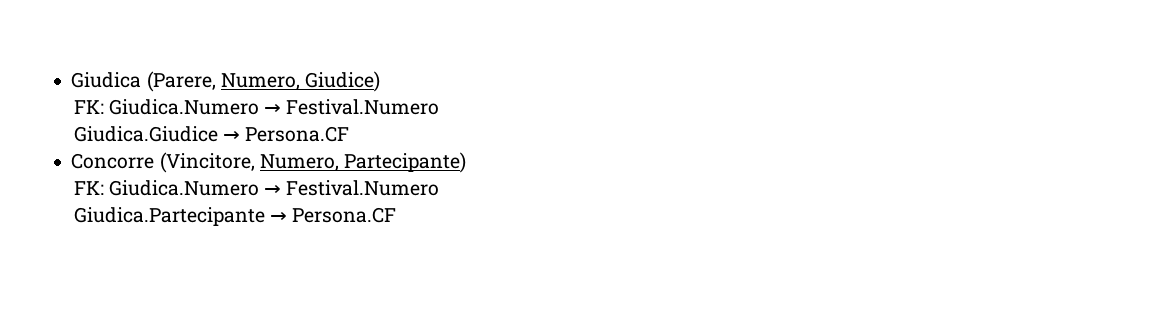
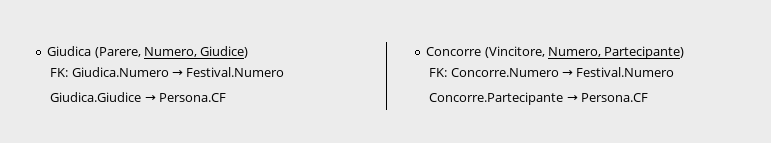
  Concorre (Vincitore, Numero, Partecipante)
- FK: Giudica.Numero → Festival.Numero
- Giudica.Partecipante → Persona.CF
+ FK: Concorre.Numero → Festival.Numero
+ Concorre.Partecipante → Persona.CF

